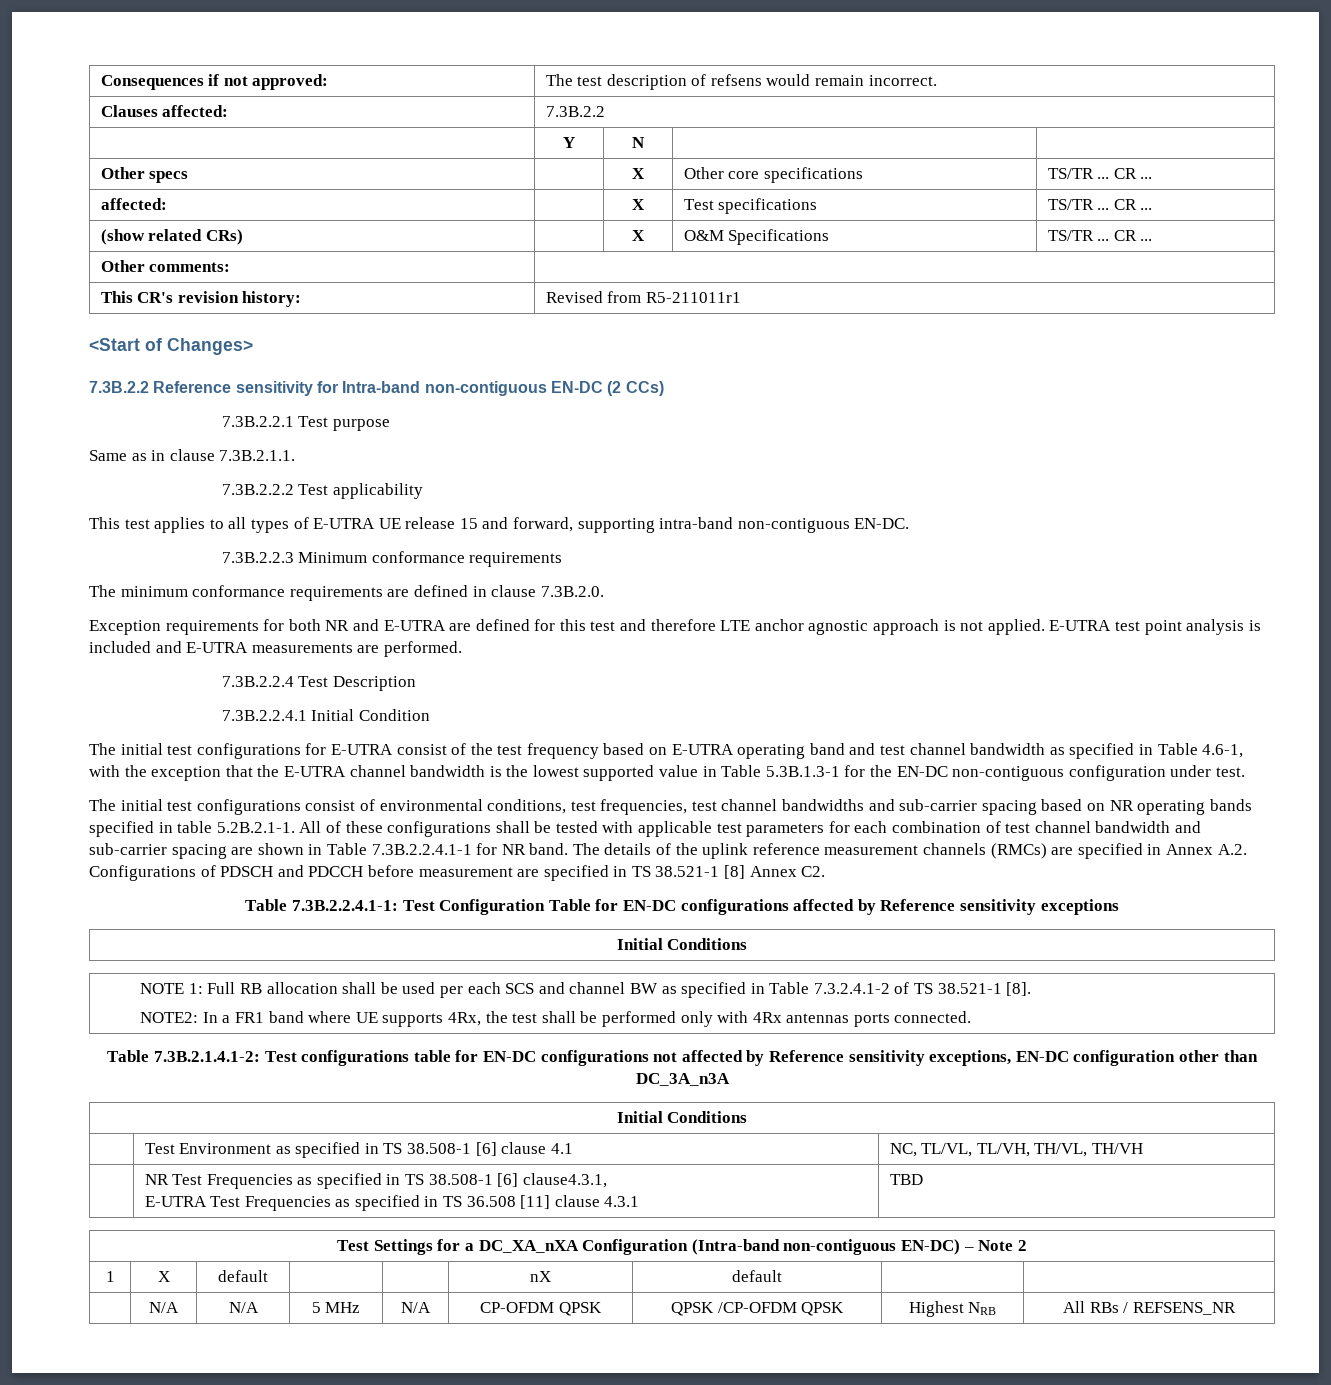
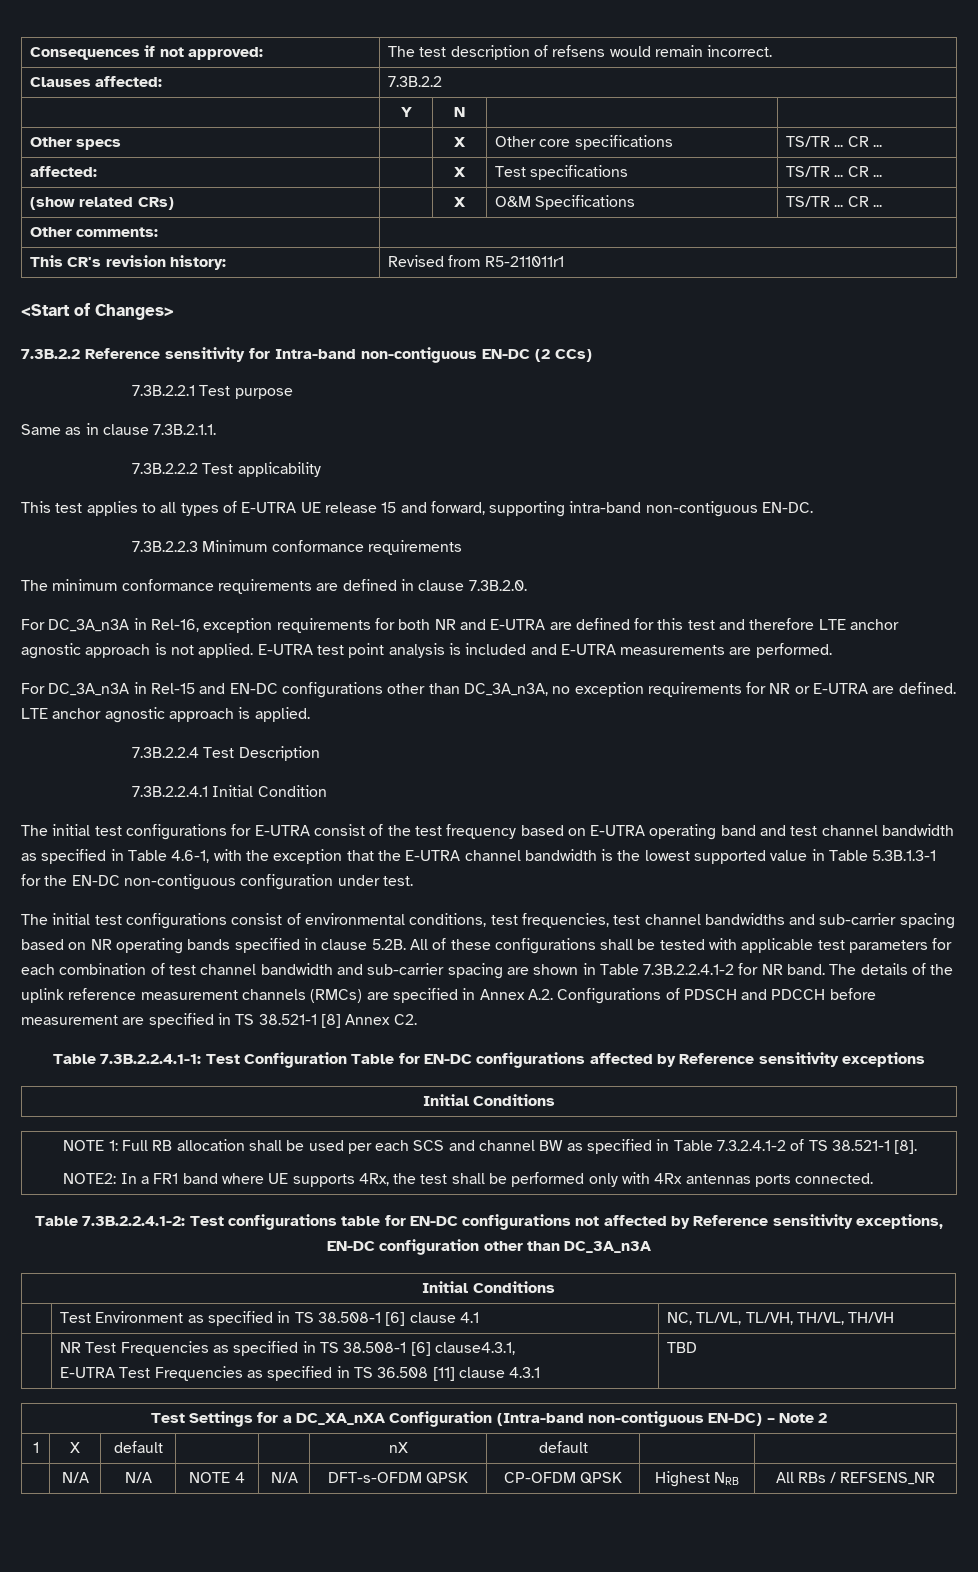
- Exception requirements for both NR and E-UTRA are defined for this test and therefore LTE anchor agnostic approach is not applied.
+ For DC_3A_n3A in Rel-16, exception requirements for both NR and E-UTRA are defined for this test and therefore LTE anchor agnostic approach is not applied.
+ For DC_3A_n3A in Rel-15 and EN-DC configurations other than DC_3A_n3A, no exception requirements for NR or E-UTRA are defined. LTE anchor agnostic approach is applied.
- The initial test configurations consist of environmental conditions, test frequencies, test channel bandwidths and sub-carrier spacing based on NR operating bands specified in table 5.2B.2.1-1. All of these configurations shall be tested with applicable test parameters for each combination of test channel bandwidth and sub-carrier spacing are shown in Table 7.3B.2.2.4.1-1 for NR band.
+ The initial test configurations consist of environmental conditions, test frequencies, test channel bandwidths and sub-carrier spacing based on NR operating bands specified in clause 5.2B. All of these configurations shall be tested with applicable test parameters for each combination of test channel bandwidth and sub-carrier spacing are shown in Table 7.3B.2.2.4.1-2 for NR band.
- Table 7.3B.2.1.4.1-2: Test configurations table for EN-DC configurations not affected by Reference sensitivity exceptions, EN-DC configuration other than DC_3A_n3A
+ Table 7.3B.2.2.4.1-2: Test configurations table for EN-DC configurations not affected by Reference sensitivity exceptions, EN-DC configuration other than DC_3A_n3A
- | N/A | N/A | 5 MHz | N/A | CP-OFDM QPSK | QPSK /CP-OFDM QPSK | Highest NRB | All RBs / REFSENS_NR
+ | N/A | N/A | NOTE 4 | N/A | DFT-s-OFDM QPSK | CP-OFDM QPSK | Highest NRB | All RBs / REFSENS_NR

